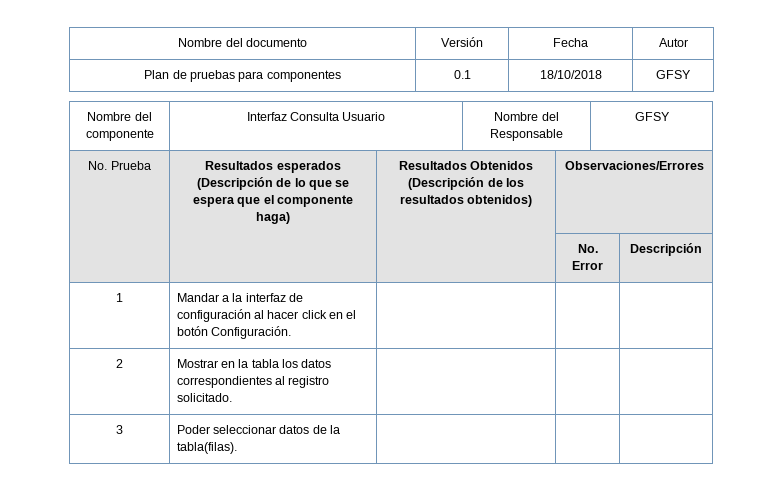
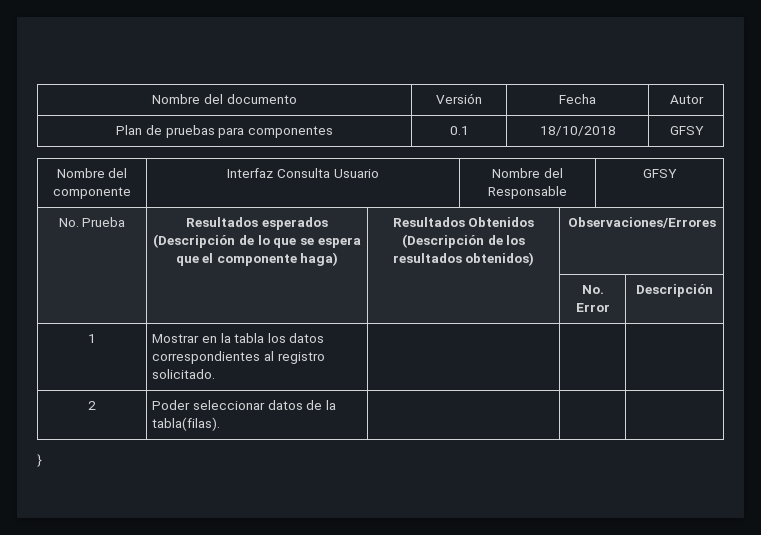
- 1 | Mandar a la interfaz de configuración al hacer click en el botón Configuración. | | |
- 2 | Mostrar en la tabla los datos correspondientes al registro solicitado. | | |
+ 1 | Mostrar en la tabla los datos correspondientes al registro solicitado. | | |
- 3 | Poder seleccionar datos de la tabla(filas). | | |
+ 2 | Poder seleccionar datos de la tabla(filas). | | |
+ }

